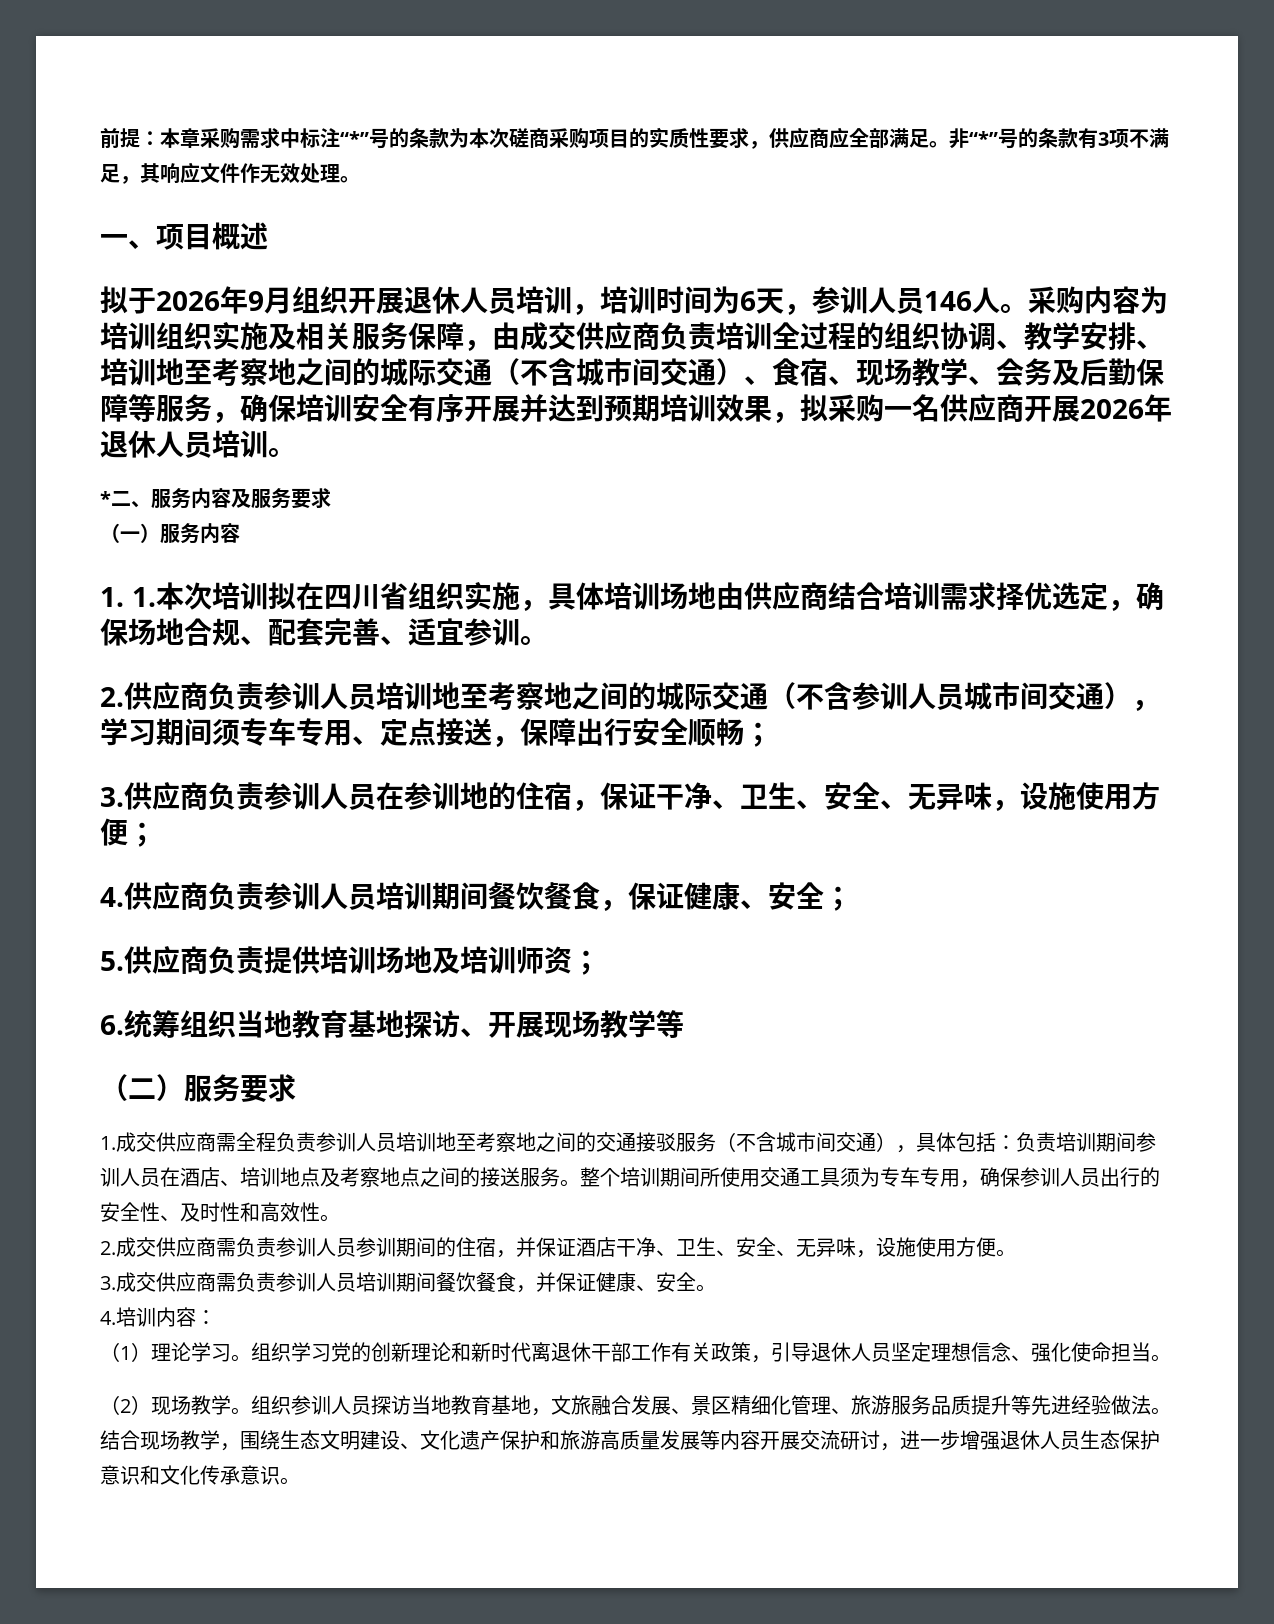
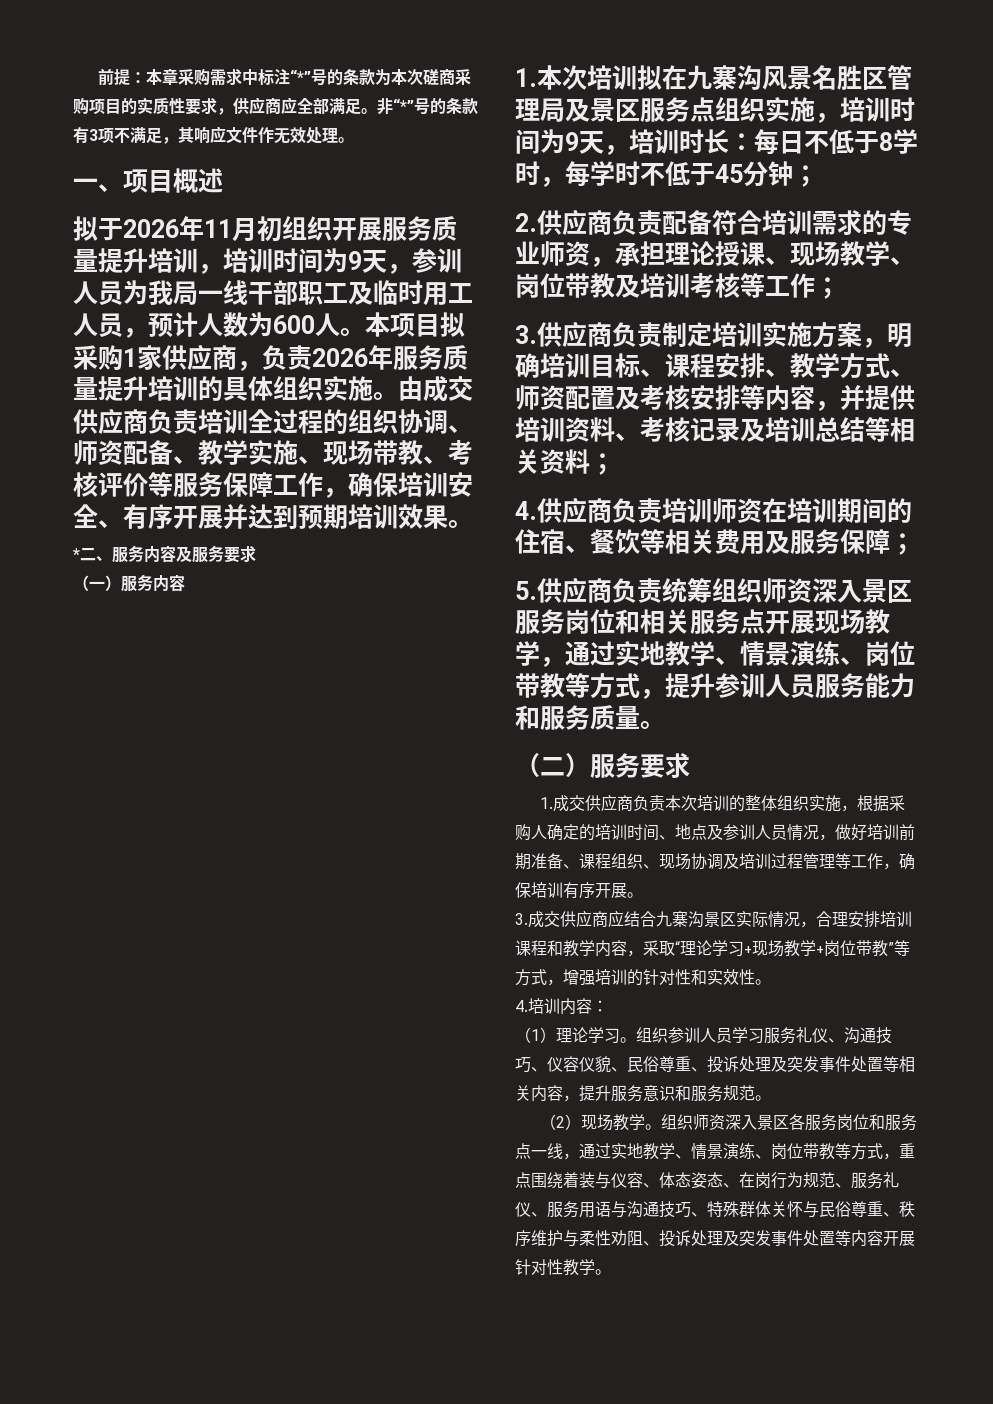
- 拟于2026年9月组织开展退休人员培训，培训时间为6天，参训人员146人。采购内容为培训组织实施及相关服务保障，由成交供应商负责培训全过程的组织协调、教学安排、培训地至考察地之间的城际交通（不含城市间交通）、食宿、现场教学、会务及后勤保障等服务，确保培训安全有序开展并达到预期培训效果，拟采购一名供应商开展2026年退休人员培训。
+ 拟于2026年11月初组织开展服务质量提升培训，培训时间为9天，参训人员为我局一线干部职工及临时用工人员，预计人数为600人。本项目拟采购1家供应商，负责2026年服务质量提升培训的具体组织实施。由成交供应商负责培训全过程的组织协调、师资配备、教学实施、现场带教、考核评价等服务保障工作，确保培训安全、有序开展并达到预期培训效果。
- 1. 1.本次培训拟在四川省组织实施，具体培训场地由供应商结合培训需求择优选定，确保场地合规、配套完善、适宜参训。
- 2.供应商负责参训人员培训地至考察地之间的城际交通（不含参训人员城市间交通），学习期间须专车专用、定点接送，保障出行安全顺畅；
- 3.供应商负责参训人员在参训地的住宿，保证干净、卫生、安全、无异味，设施使用方便；
- 4.供应商负责参训人员培训期间餐饮餐食，保证健康、安全；
- 5.供应商负责提供培训场地及培训师资；
- 6.统筹组织当地教育基地探访、开展现场教学等
+ 1.本次培训拟在九寨沟风景名胜区管理局及景区服务点组织实施，培训时间为9天，培训时长：每日不低于8学时，每学时不低于45分钟；
+ 2.供应商负责配备符合培训需求的专业师资，承担理论授课、现场教学、岗位带教及培训考核等工作；
+ 3.供应商负责制定培训实施方案，明确培训目标、课程安排、教学方式、师资配置及考核安排等内容，并提供培训资料、考核记录及培训总结等相关资料；
+ 4.供应商负责培训师资在培训期间的住宿、餐饮等相关费用及服务保障；
+ 5.供应商负责统筹组织师资深入景区服务岗位和相关服务点开展现场教学，通过实地教学、情景演练、岗位带教等方式，提升参训人员服务能力和服务质量。
- 1.成交供应商需全程负责参训人员培训地至考察地之间的交通接驳服务（不含城市间交通），具体包括：负责培训期间参训人员在酒店、培训地点及考察地点之间的接送服务。整个培训期间所使用交通工具须为专车专用，确保参训人员出行的安全性、及时性和高效性。
- 2.成交供应商需负责参训人员参训期间的住宿，并保证酒店干净、卫生、安全、无异味，设施使用方便。
- 3.成交供应商需负责参训人员培训期间餐饮餐食，并保证健康、安全。
+ 1.成交供应商负责本次培训的整体组织实施，根据采购人确定的培训时间、地点及参训人员情况，做好培训前期准备、课程组织、现场协调及培训过程管理等工作，确保培训有序开展。
+ 3.成交供应商应结合九寨沟景区实际情况，合理安排培训课程和教学内容，采取“理论学习+现场教学+岗位带教”等方式，增强培训的针对性和实效性。
- 组织学习党的创新理论和新时代离退休干部工作有关政策，引导退休人员坚定理想信念、强化使命担当。
+ 组织参训人员学习服务礼仪、沟通技巧、仪容仪貌、民俗尊重、投诉处理及突发事件处置等相关内容，提升服务意识和服务规范。
- 组织参训人员探访当地教育基地，文旅融合发展、景区精细化管理、旅游服务品质提升等先进经验做法。结合现场教学，围绕生态文明建设、文化遗产保护和旅游高质量发展等内容开展交流研讨，进一步增强退休人员生态保护意识和文化传承意识。
+ 组织师资深入景区各服务岗位和服务点一线，通过实地教学、情景演练、岗位带教等方式，重点围绕着装与仪容、体态姿态、在岗行为规范、服务礼仪、服务用语与沟通技巧、特殊群体关怀与民俗尊重、秩序维护与柔性劝阻、投诉处理及突发事件处置等内容开展针对性教学。

